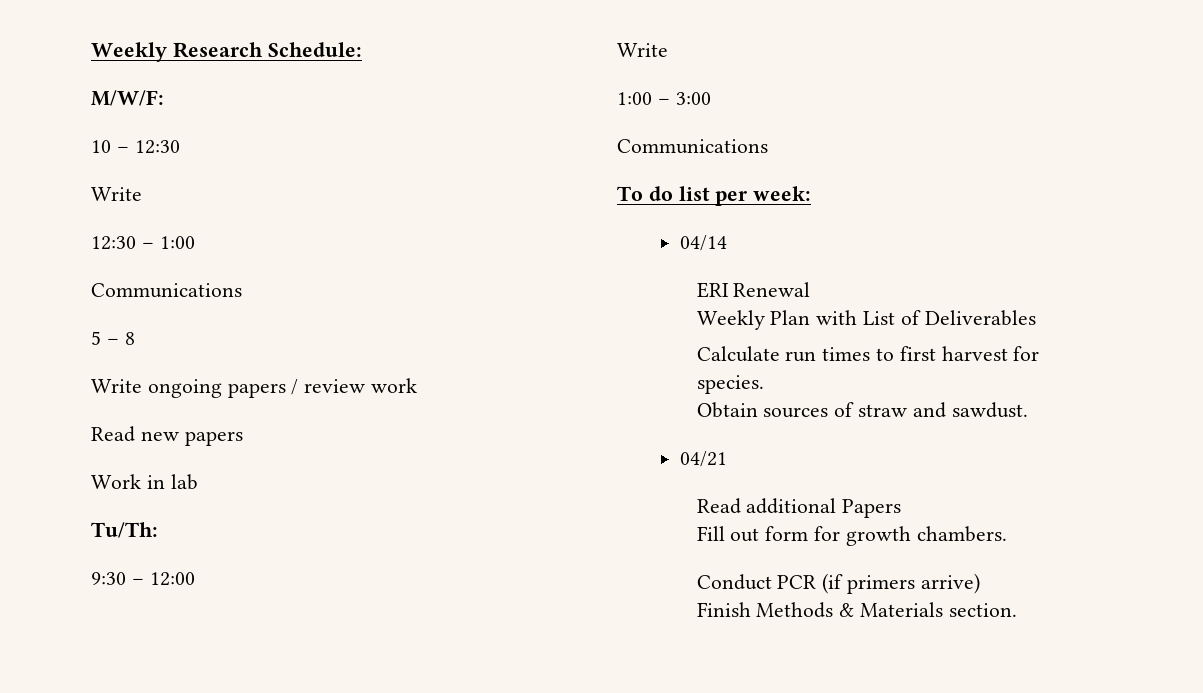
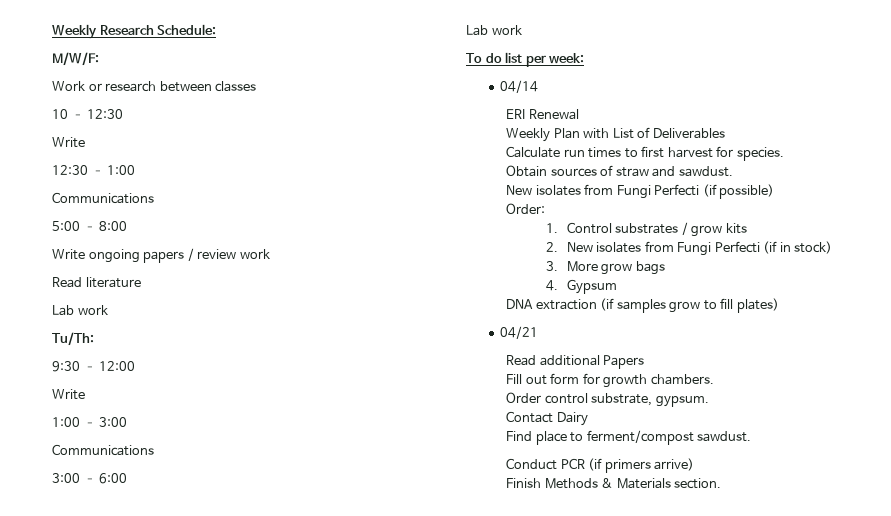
+ Work or research between classes
- 5 – 8
+ 5:00 – 8:00
- Read new papers
- Work in lab
+ Read literature
+ Lab work
+ 3:00 – 6:00
+ Lab work
+ New isolates from Fungi Perfecti (if possible)
+ Order:
+ 1. Control substrates / grow kits
+ 2. New isolates from Fungi Perfecti (if in stock)
+ 3. More grow bags
+ 4. Gypsum
+ DNA extraction (if samples grow to fill plates)
+ Order control substrate, gypsum.
+ Contact Dairy
+ Find place to ferment/compost sawdust.

